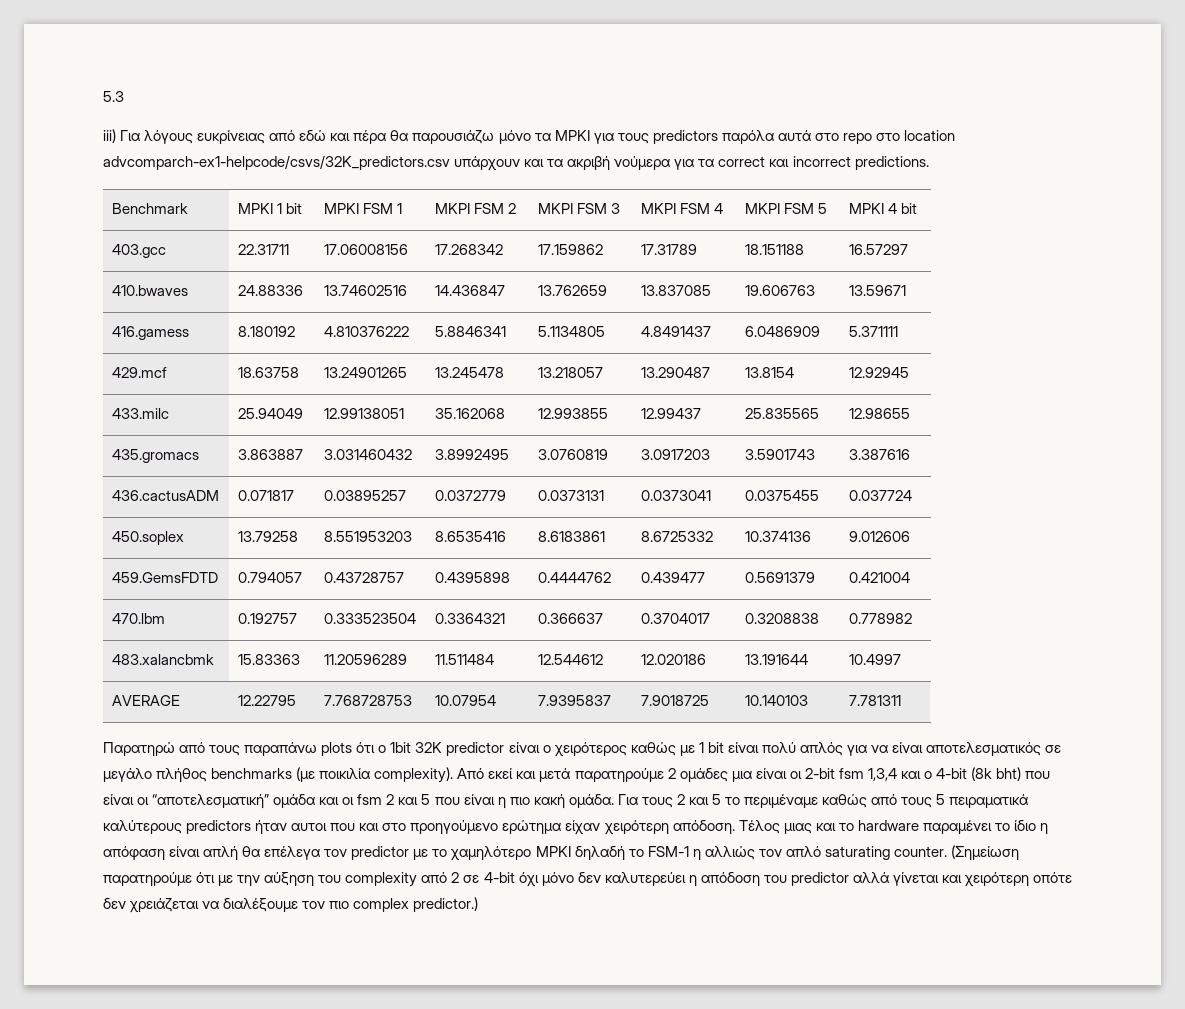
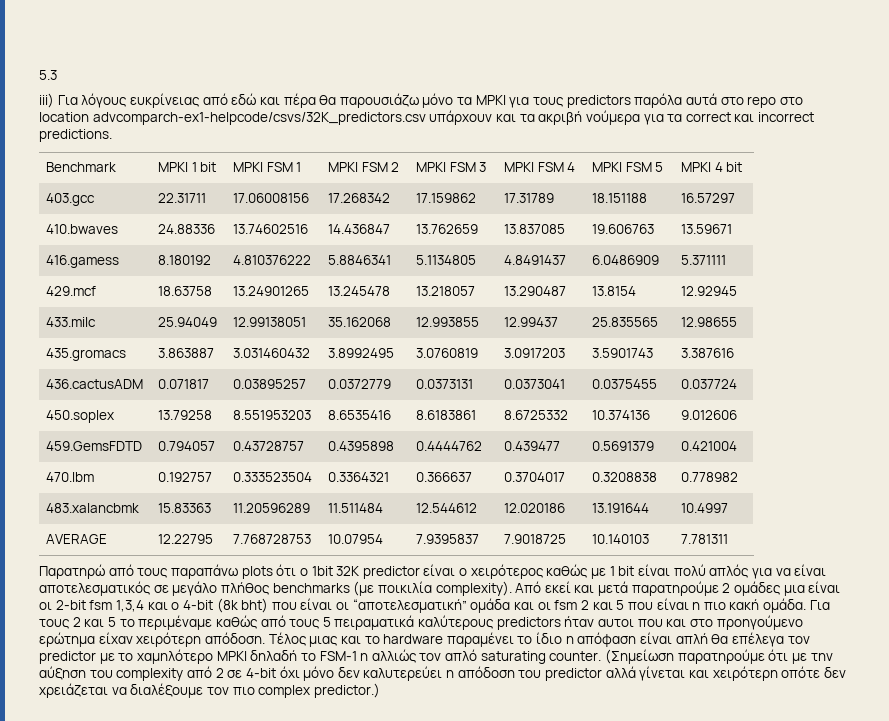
- Benchmark | MPKI 1 bit | MPKI FSM 1 | MKPI FSM 2 | MKPI FSM 3 | MKPI FSM 4 | MKPI FSM 5 | MPKI 4 bit
+ Benchmark | MPKI 1 bit | MPKI FSM 1 | MPKI FSM 2 | MPKI FSM 3 | MPKI FSM 4 | MPKI FSM 5 | MPKI 4 bit

